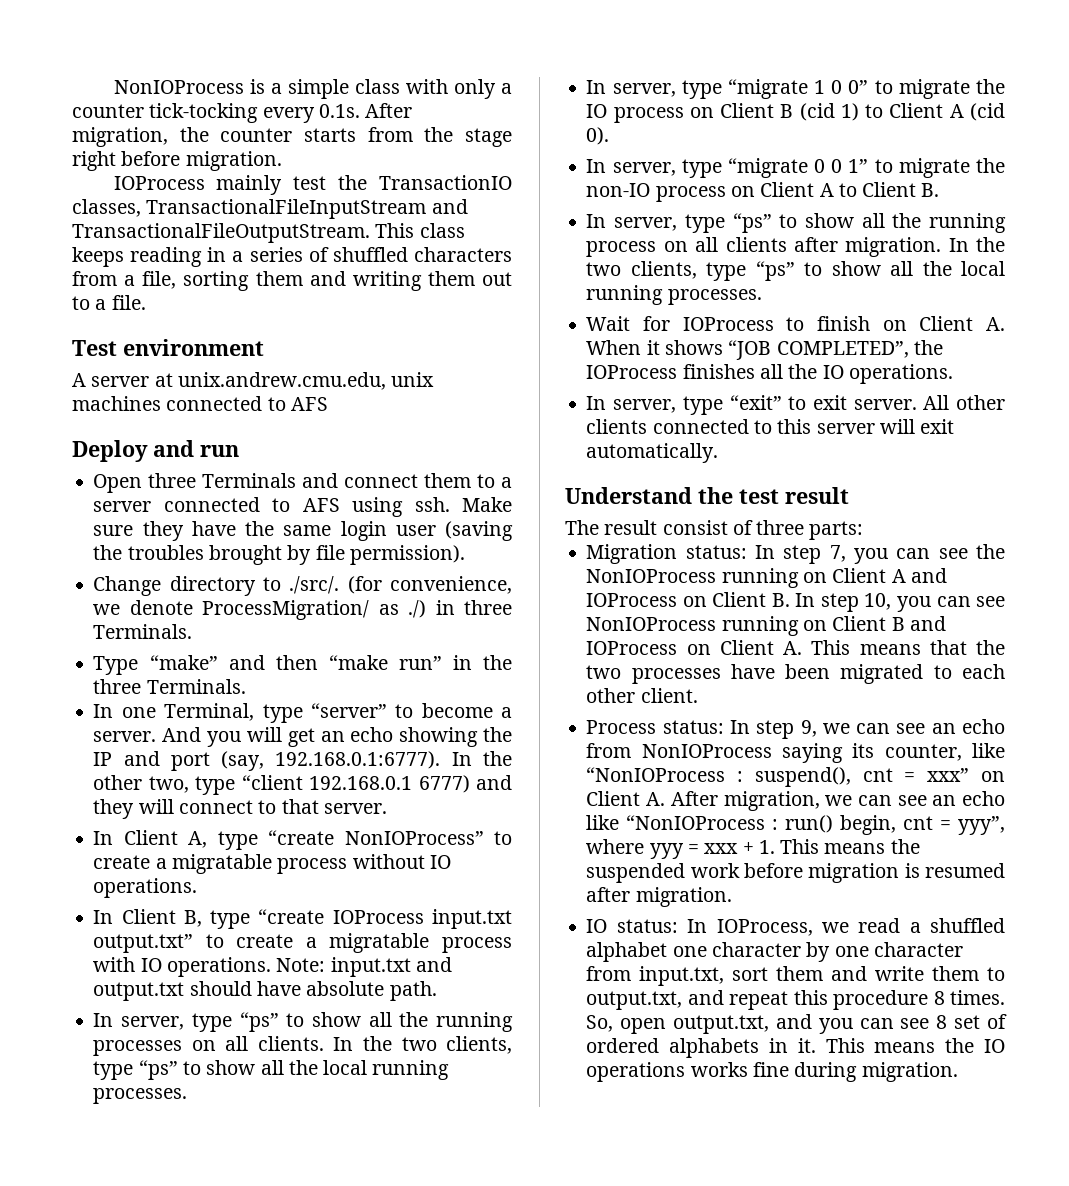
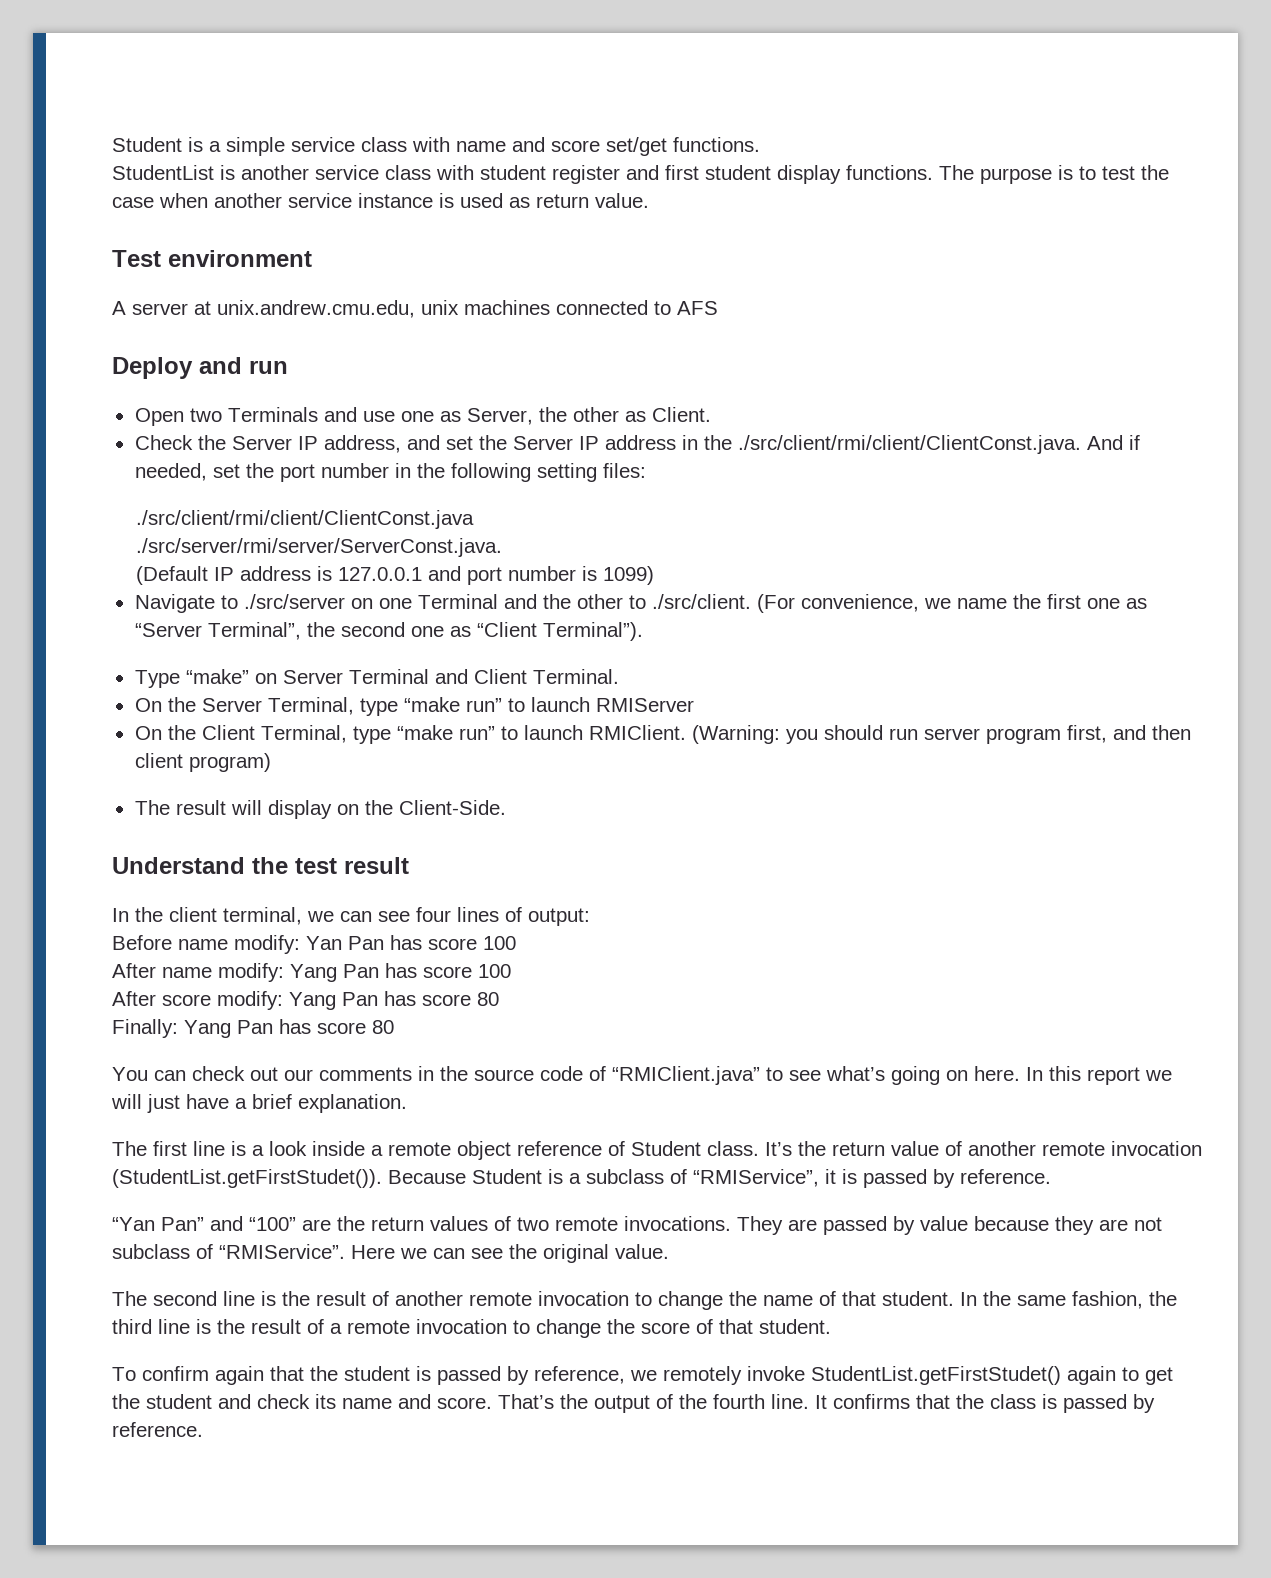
- NonIOProcess is a simple class with only a counter tick-tocking every 0.1s. After migration, the counter starts from the stage right before migration.
- IOProcess mainly test the TransactionIO classes, TransactionalFileInputStream and TransactionalFileOutputStream. This class keeps reading in a series of shuffled characters from a file, sorting them and writing them out to a file.
+ Student is a simple service class with name and score set/get functions.
+ StudentList is another service class with student register and first student display functions. The purpose is to test the case when another service instance is used as return value.
- Open three Terminals and connect them to a server connected to AFS using ssh. Make sure they have the same login user (saving the troubles brought by file permission).
- Change directory to ./src/. (for convenience, we denote ProcessMigration/ as ./) in three Terminals.
- Type “make” and then “make run” in the three Terminals.
- In one Terminal, type “server” to become a server. And you will get an echo showing the IP and port (say, 192.168.0.1:6777). In the other two, type “client 192.168.0.1 6777) and they will connect to that server.
- In Client A, type “create NonIOProcess” to create a migratable process without IO operations.
- In Client B, type “create IOProcess input.txt output.txt” to create a migratable process with IO operations. Note: input.txt and output.txt should have absolute path.
- In server, type “ps” to show all the running processes on all clients. In the two clients, type “ps” to show all the local running processes.
- In server, type “migrate 1 0 0” to migrate the IO process on Client B (cid 1) to Client A (cid 0).
- In server, type “migrate 0 0 1” to migrate the non-IO process on Client A to Client B.
- In server, type “ps” to show all the running process on all clients after migration. In the two clients, type “ps” to show all the local running processes.
- Wait for IOProcess to finish on Client A. When it shows “JOB COMPLETED”, the IOProcess finishes all the IO operations.
- In server, type “exit” to exit server. All other clients connected to this server will exit automatically.
+ Open two Terminals and use one as Server, the other as Client.
+ Check the Server IP address, and set the Server IP address in the ./src/client/rmi/client/ClientConst.java. And if needed, set the port number in the following setting files:
+ ./src/client/rmi/client/ClientConst.java
+ ./src/server/rmi/server/ServerConst.java.
+ (Default IP address is 127.0.0.1 and port number is 1099)
+ Navigate to ./src/server on one Terminal and the other to ./src/client. (For convenience, we name the first one as “Server Terminal”, the second one as “Client Terminal”).
+ Type “make” on Server Terminal and Client Terminal.
+ On the Server Terminal, type “make run” to launch RMIServer
+ On the Client Terminal, type “make run” to launch RMIClient. (Warning: you should run server program first, and then client program)
+ The result will display on the Client-Side.
  Understand the test result
- The result consist of three parts:
- Migration status: In step 7, you can see the NonIOProcess running on Client A and IOProcess on Client B. In step 10, you can see NonIOProcess running on Client B and IOProcess on Client A. This means that the two processes have been migrated to each other client.
- Process status: In step 9, we can see an echo from NonIOProcess saying its counter, like “NonIOProcess : suspend(), cnt = xxx” on Client A. After migration, we can see an echo like “NonIOProcess : run() begin, cnt = yyy”, where yyy = xxx + 1. This means the suspended work before migration is resumed after migration.
- IO status: In IOProcess, we read a shuffled alphabet one character by one character from input.txt, sort them and write them to output.txt, and repeat this procedure 8 times. So, open output.txt, and you can see 8 set of ordered alphabets in it. This means the IO operations works fine during migration.
+ In the client terminal, we can see four lines of output:
+ Before name modify: Yan Pan has score 100
+ After name modify: Yang Pan has score 100
+ After score modify: Yang Pan has score 80
+ Finally: Yang Pan has score 80
+ You can check out our comments in the source code of “RMIClient.java” to see what’s going on here. In this report we will just have a brief explanation.
+ The first line is a look inside a remote object reference of Student class. It’s the return value of another remote invocation (StudentList.getFirstStudet()). Because Student is a subclass of “RMIService”, it is passed by reference.
+ “Yan Pan” and “100” are the return values of two remote invocations. They are passed by value because they are not subclass of “RMIService”. Here we can see the original value.
+ The second line is the result of another remote invocation to change the name of that student. In the same fashion, the third line is the result of a remote invocation to change the score of that student.
+ To confirm again that the student is passed by reference, we remotely invoke StudentList.getFirstStudet() again to get the student and check its name and score. That’s the output of the fourth line. It confirms that the class is passed by reference.

